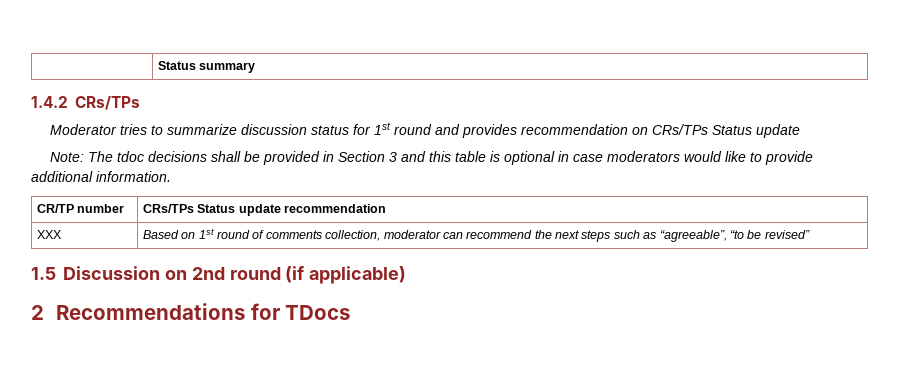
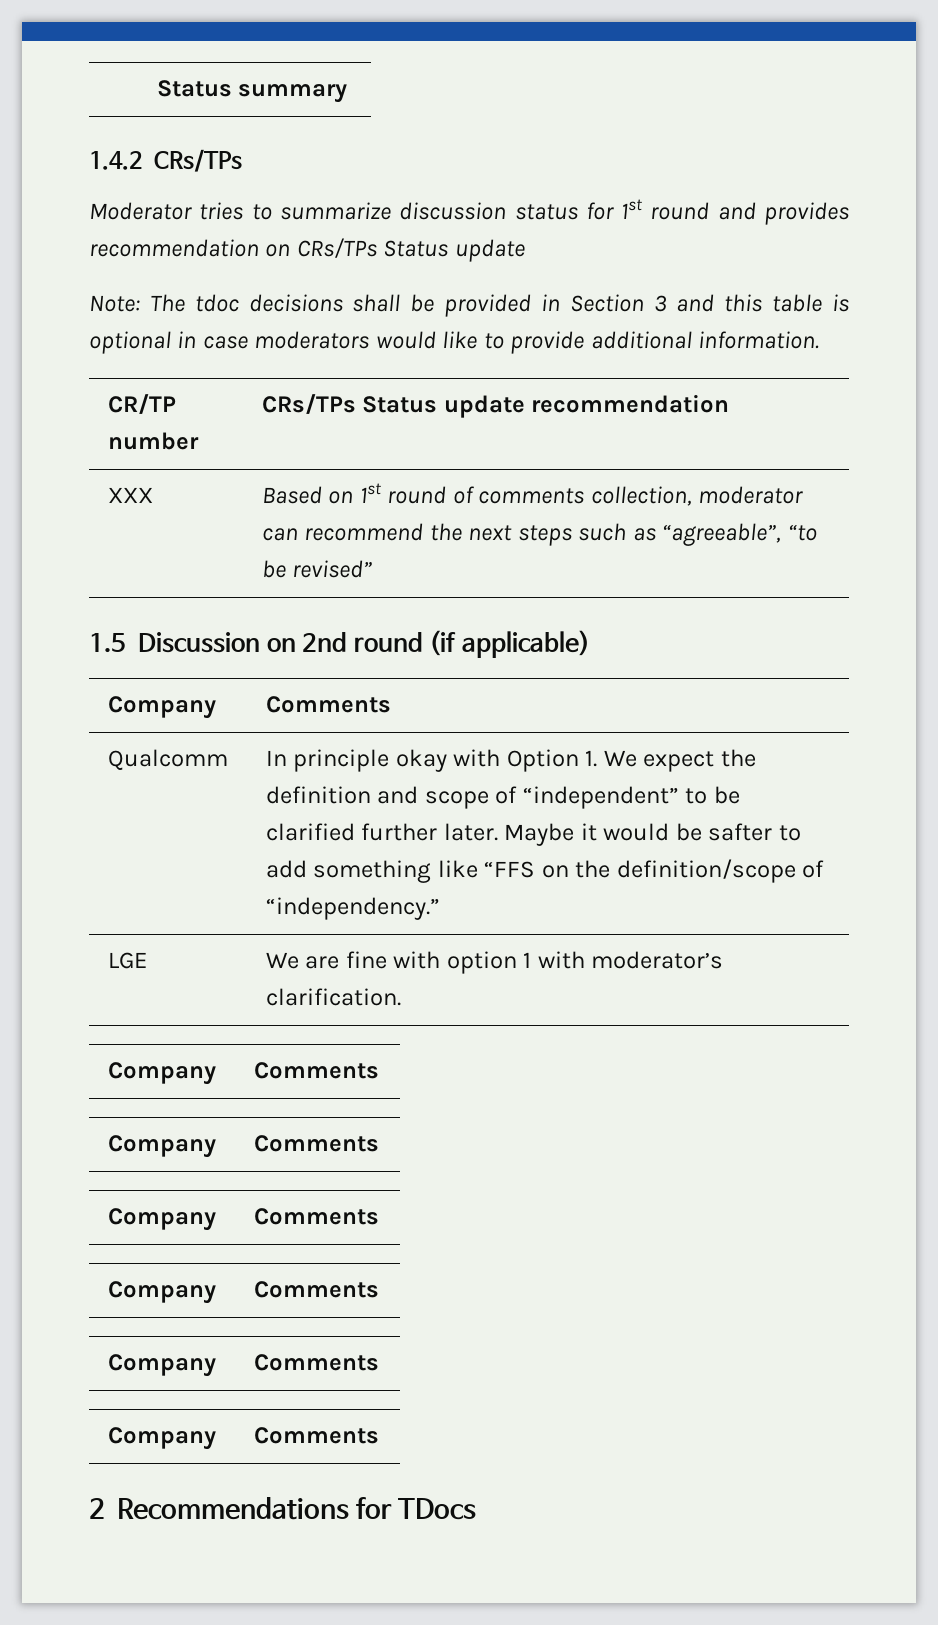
  1.5 Discussion on 2nd round (if applicable)
+ Company | Comments
+ Qualcomm | In principle okay with Option 1. We expect the definition and scope of “independent” to be clarified further later. Maybe it would be safter to add something like “FFS on the definition/scope of “independency.”
+ LGE | We are fine with option 1 with moderator’s clarification.
+ Company | Comments
+ Company | Comments
+ Company | Comments
+ Company | Comments
+ Company | Comments
+ Company | Comments

